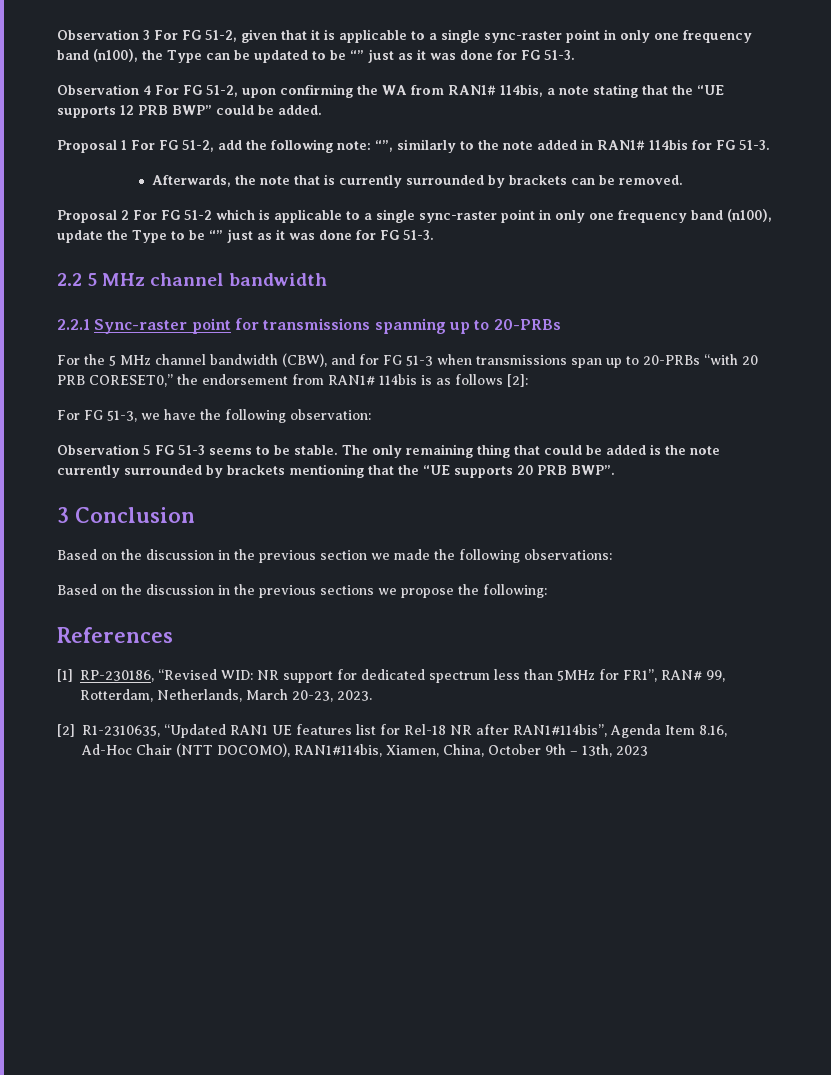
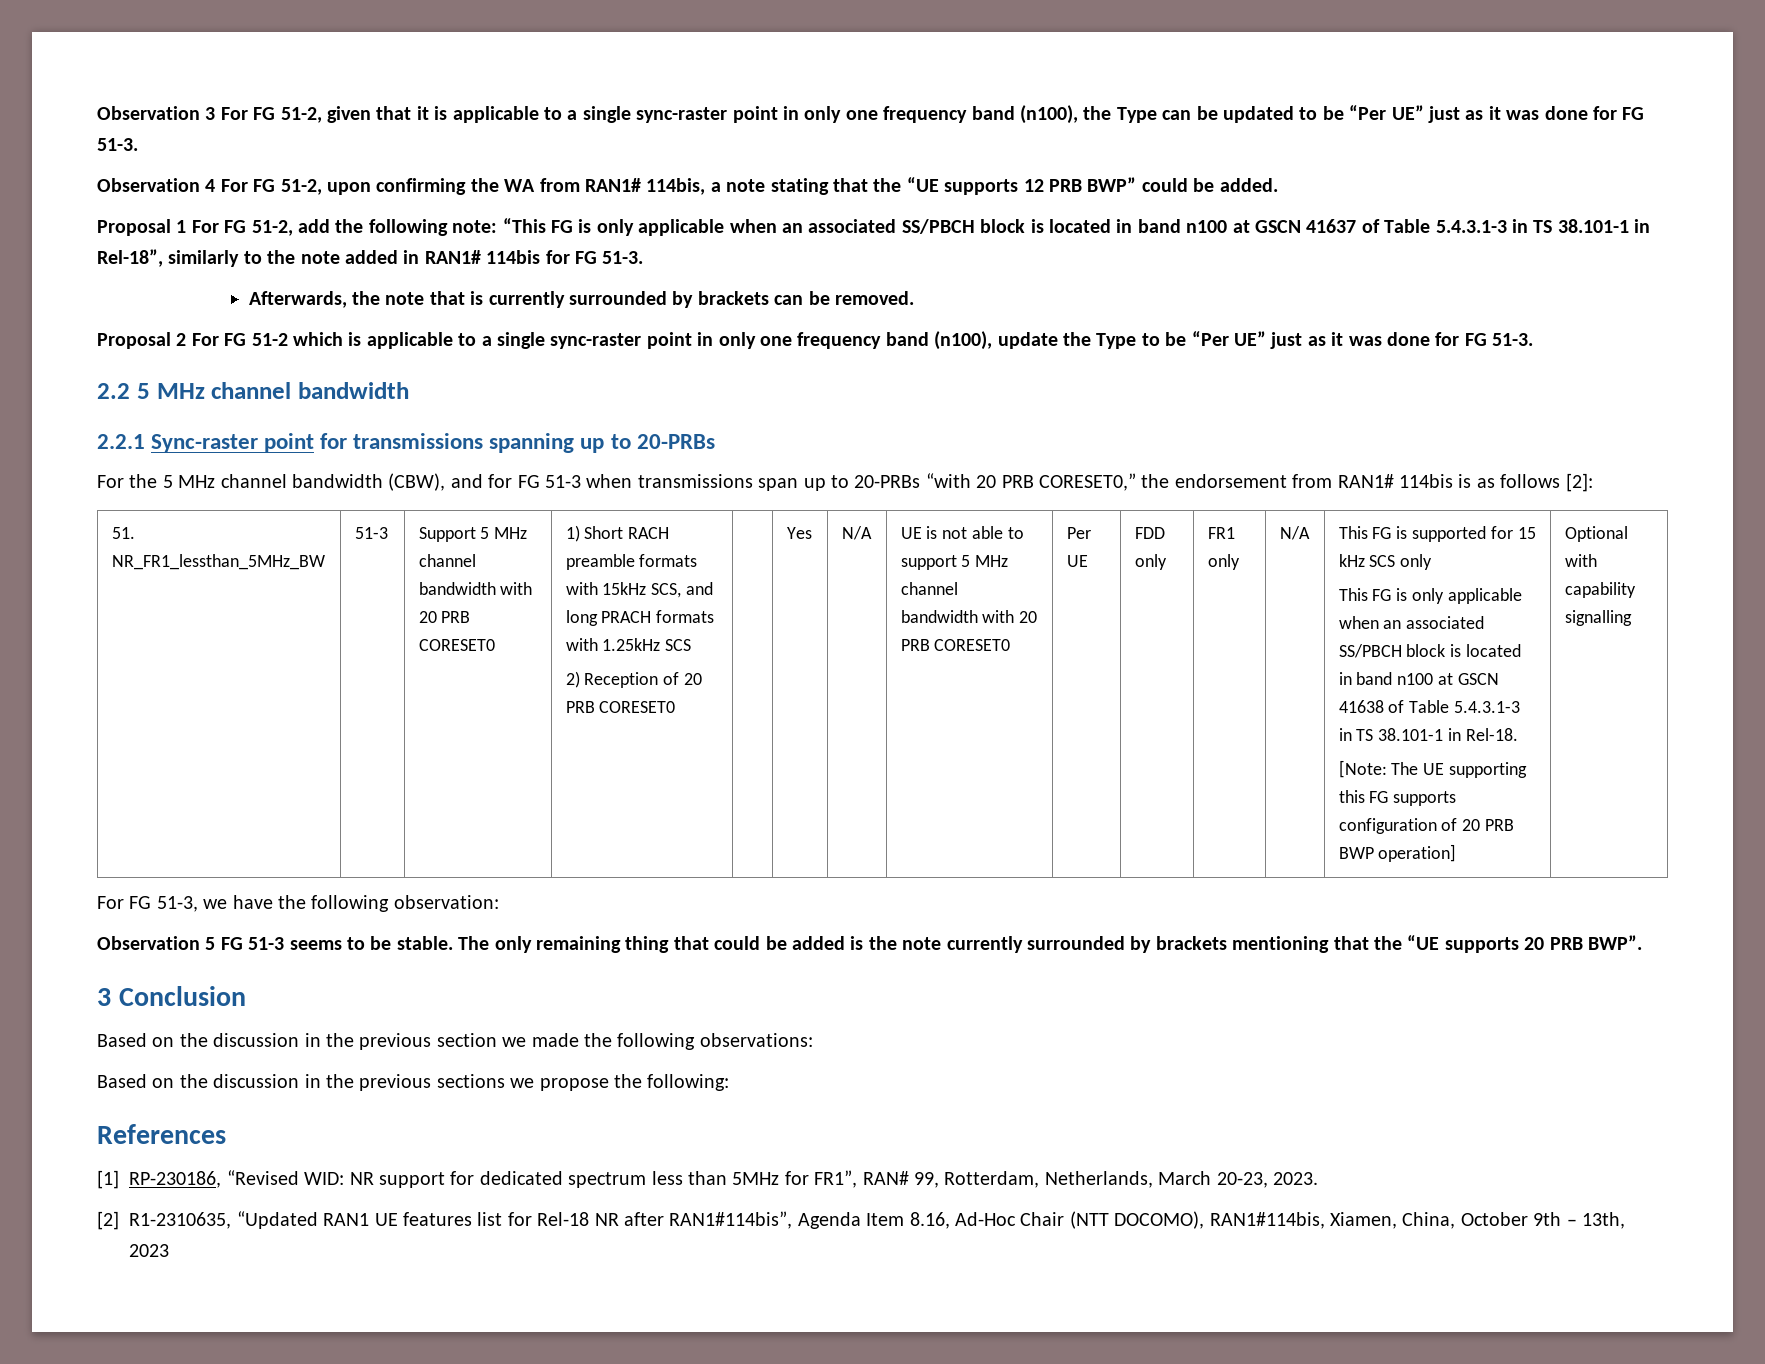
- Observation 3 For FG 51-2, given that it is applicable to a single sync-raster point in only one frequency band (n100), the Type can be updated to be “” just as it was done for FG 51-3.
+ Observation 3 For FG 51-2, given that it is applicable to a single sync-raster point in only one frequency band (n100), the Type can be updated to be “Per UE” just as it was done for FG 51-3.
- Proposal 1 For FG 51-2, add the following note: “”, similarly to the note added in RAN1# 114bis for FG 51-3.
+ Proposal 1 For FG 51-2, add the following note: “This FG is only applicable when an associated SS/PBCH block is located in band n100 at GSCN 41637 of Table 5.4.3.1-3 in TS 38.101-1 in Rel-18”, similarly to the note added in RAN1# 114bis for FG 51-3.
- Proposal 2 For FG 51-2 which is applicable to a single sync-raster point in only one frequency band (n100), update the Type to be “” just as it was done for FG 51-3.
+ Proposal 2 For FG 51-2 which is applicable to a single sync-raster point in only one frequency band (n100), update the Type to be “Per UE” just as it was done for FG 51-3.
+ 51. NR_FR1_lessthan_5MHz_BW | 51-3 | Support 5 MHz channel bandwidth with 20 PRB CORESET0 | 1) Short RACH preamble formats with 15kHz SCS, and long PRACH formats with 1.25kHz SCS
+ 2) Reception of 20 PRB CORESET0 | | Yes | N/A | UE is not able to support 5 MHz channel bandwidth with 20 PRB CORESET0 | Per UE | FDD only | FR1 only | N/A | This FG is supported for 15 kHz SCS only
+ This FG is only applicable when an associated SS/PBCH block is located in band n100 at GSCN 41638 of Table 5.4.3.1-3 in TS 38.101-1 in Rel-18.
+ [Note: The UE supporting this FG supports configuration of 20 PRB BWP operation] | Optional with capability signalling

